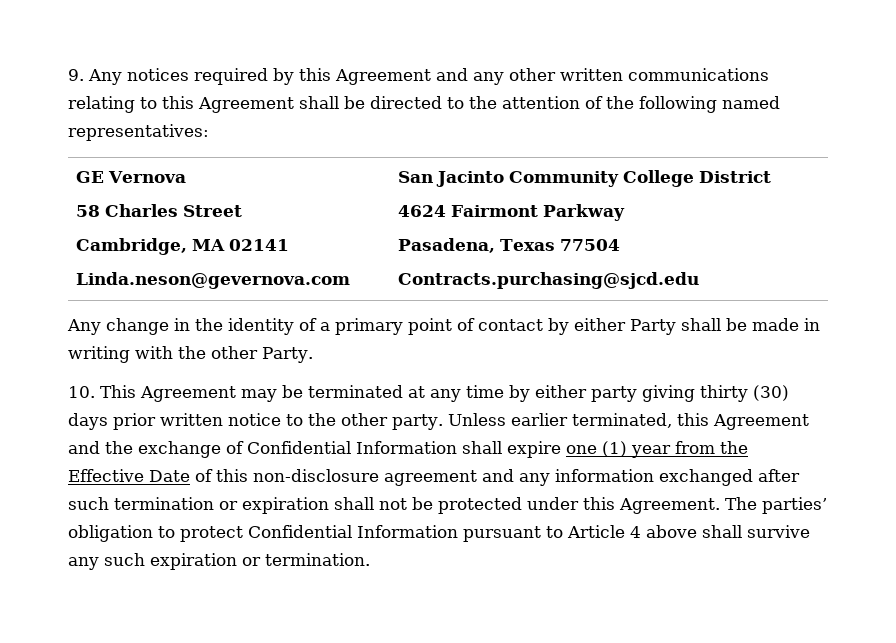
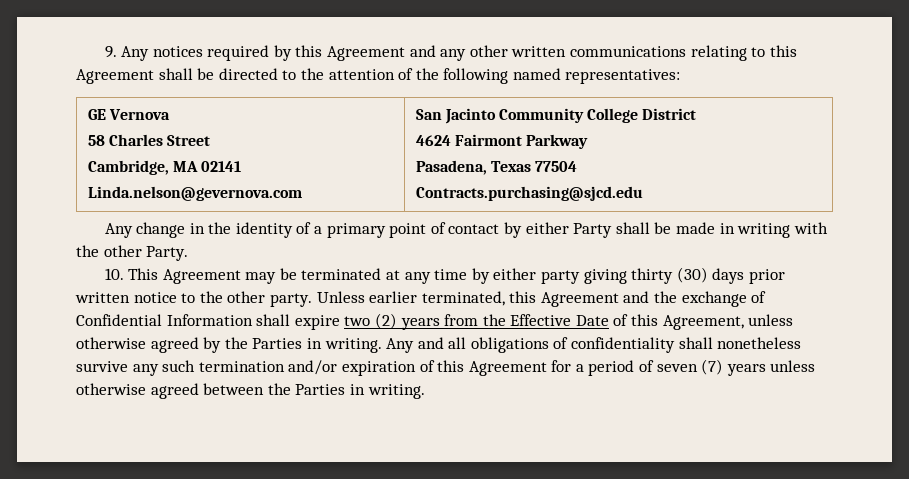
  GE Vernova
  58 Charles Street
  Cambridge, MA 02141
- Linda.neson@gevernova.com | San Jacinto Community College District
+ Linda.nelson@gevernova.com | San Jacinto Community College District
- Unless earlier terminated, this Agreement and the exchange of Confidential Information shall expire one (1) year from the Effective Date of this non-disclosure agreement and any information exchanged after such termination or expiration shall not be protected under this Agreement. The parties’ obligation to protect Confidential Information pursuant to Article 4 above shall survive any such expiration or termination.
+ Unless earlier terminated, this Agreement and the exchange of Confidential Information shall expire two (2) years from the Effective Date of this Agreement, unless otherwise agreed by the Parties in writing. Any and all obligations of confidentiality shall nonetheless survive any such termination and/or expiration of this Agreement for a period of seven (7) years unless otherwise agreed between the Parties in writing.

